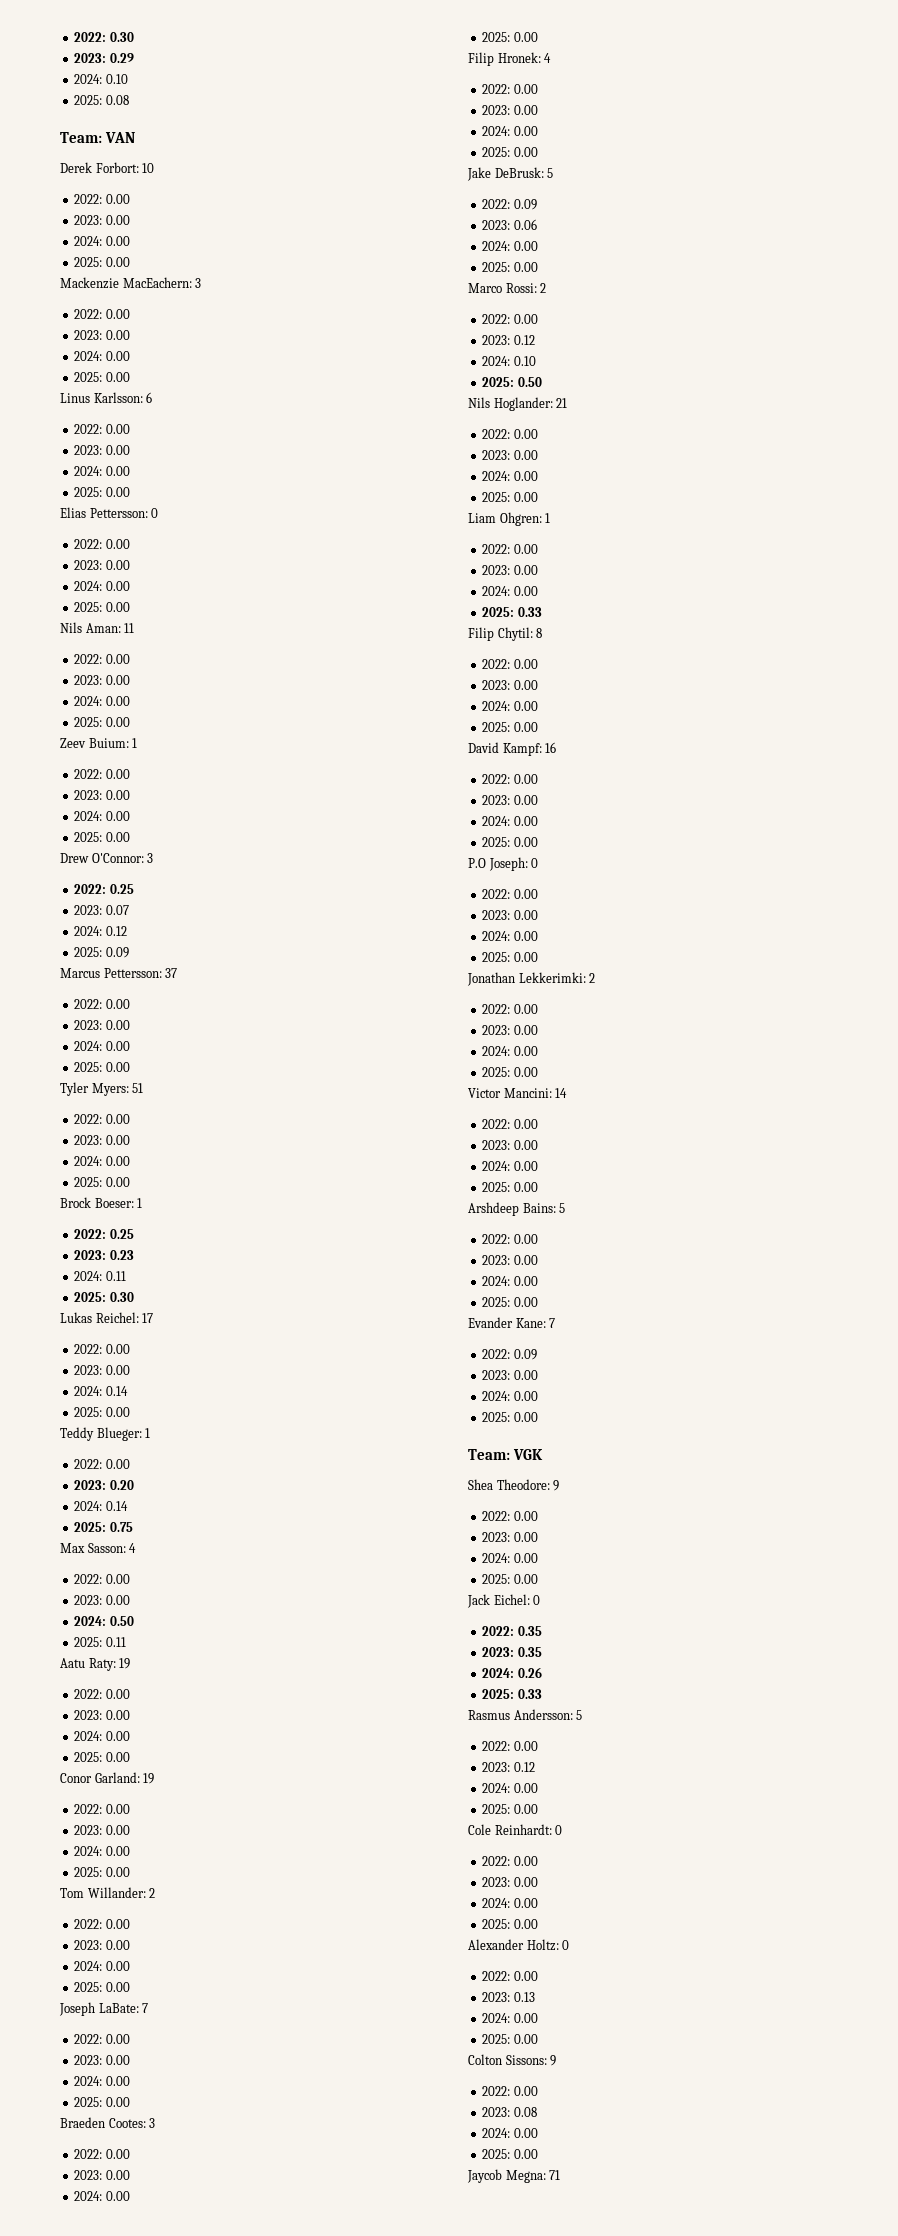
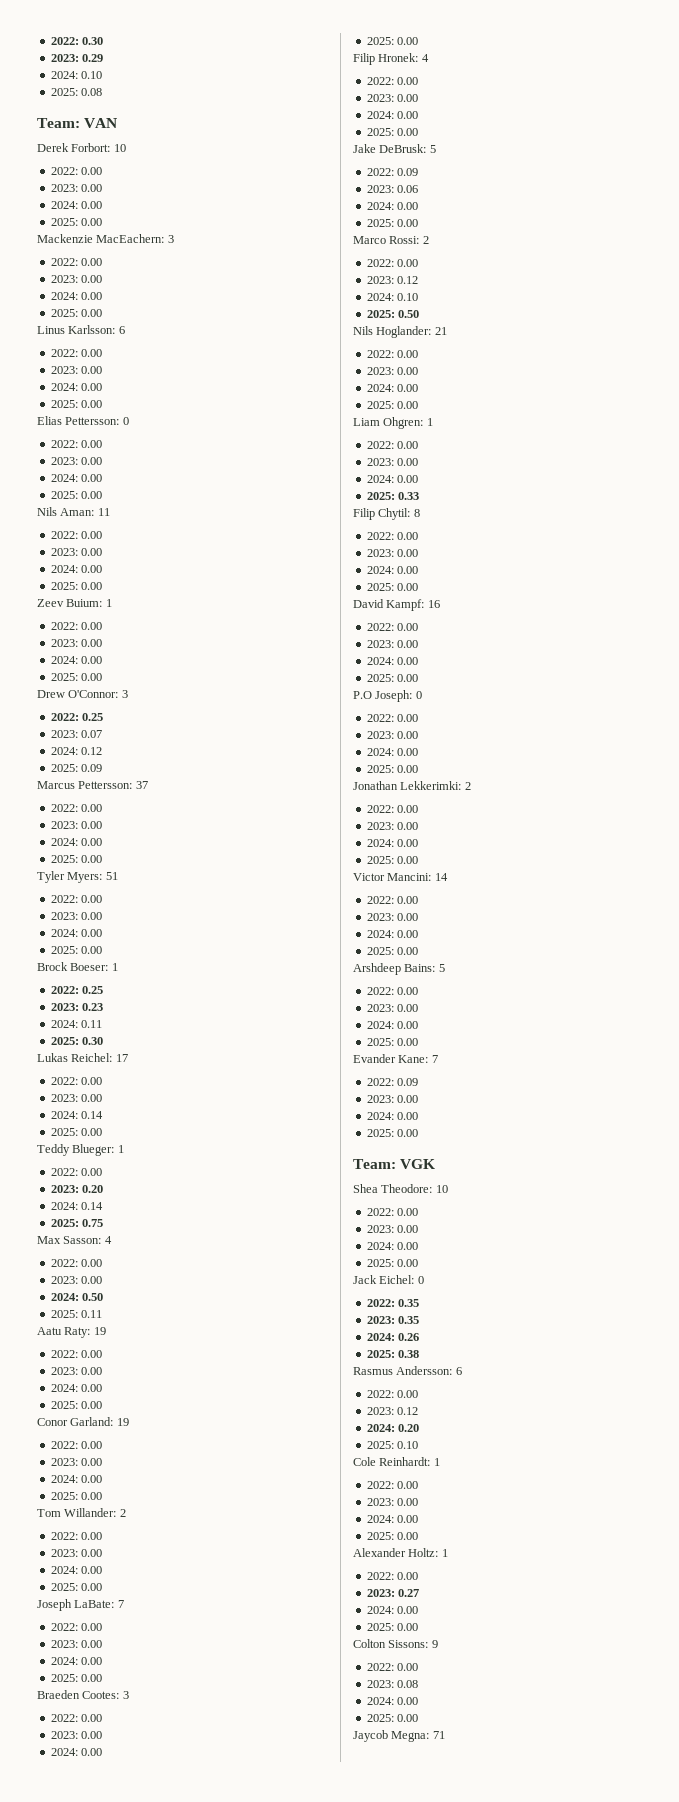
- Shea Theodore: 9
+ Shea Theodore: 10
  2024: 0.26
- 2025: 0.33
+ 2025: 0.38
- Rasmus Andersson: 5
+ Rasmus Andersson: 6
  2022: 0.00
  2023: 0.12
- 2024: 0.00
- 2025: 0.00
+ 2024: 0.20
+ 2025: 0.10
- Cole Reinhardt: 0
+ Cole Reinhardt: 1
- Alexander Holtz: 0
+ Alexander Holtz: 1
  2022: 0.00
- 2023: 0.13
+ 2023: 0.27

